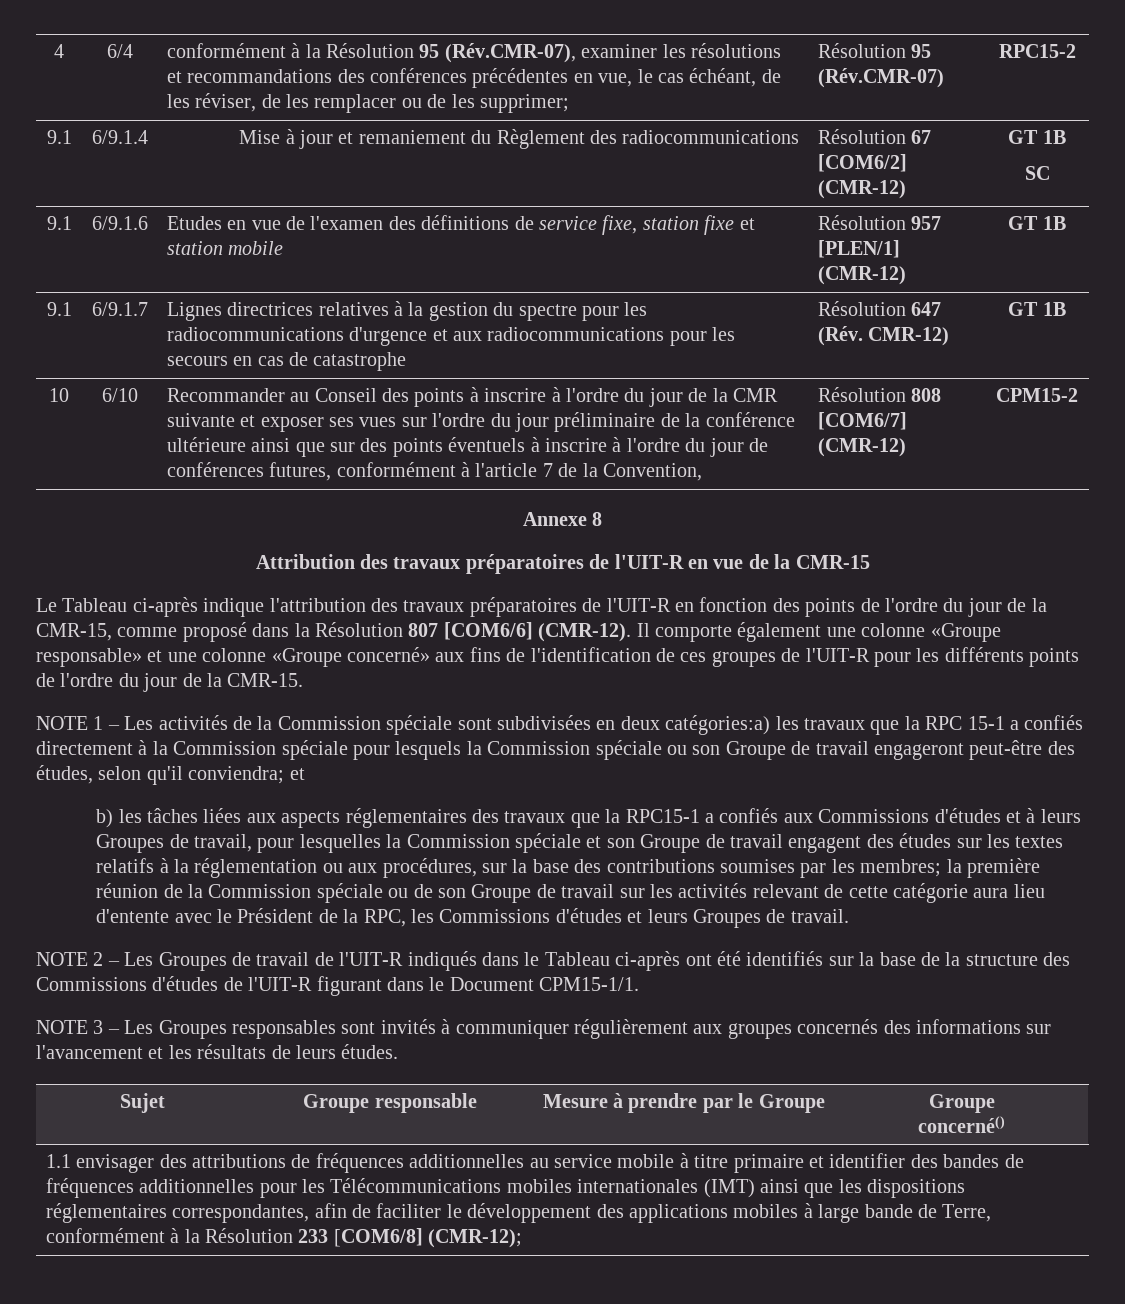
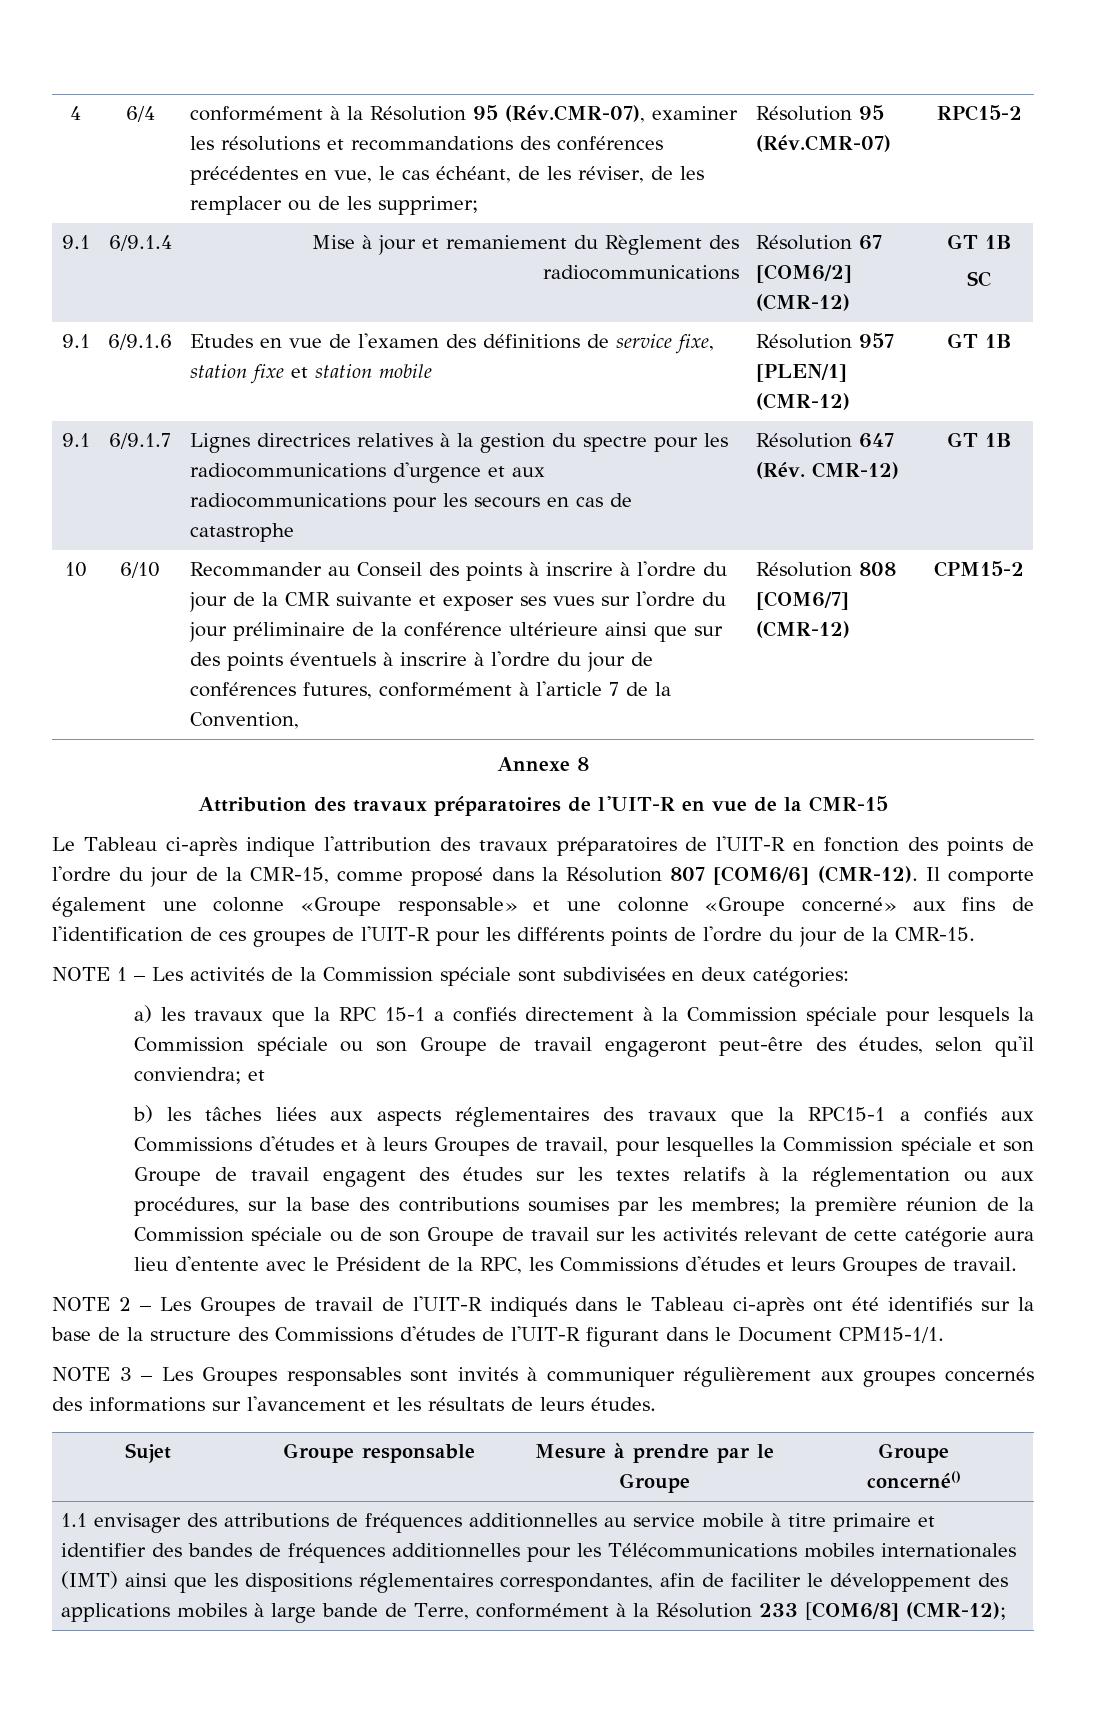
- NOTE 1 – Les activités de la Commission spéciale sont subdivisées en deux catégories:a) les travaux que la RPC 15-1 a confiés directement à la Commission spéciale pour lesquels la Commission spéciale ou son Groupe de travail engageront peut-être des études, selon qu'il conviendra; et
+ NOTE 1 – Les activités de la Commission spéciale sont subdivisées en deux catégories:
+ a) les travaux que la RPC 15-1 a confiés directement à la Commission spéciale pour lesquels la Commission spéciale ou son Groupe de travail engageront peut-être des études, selon qu'il conviendra; et

